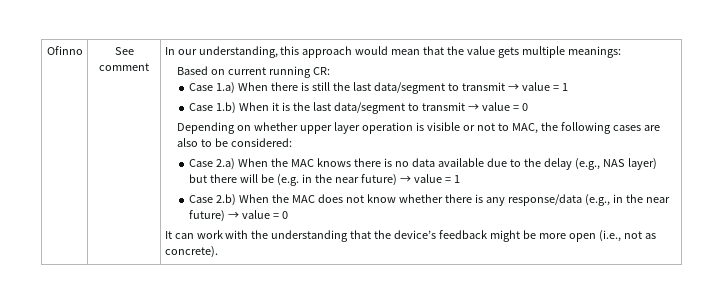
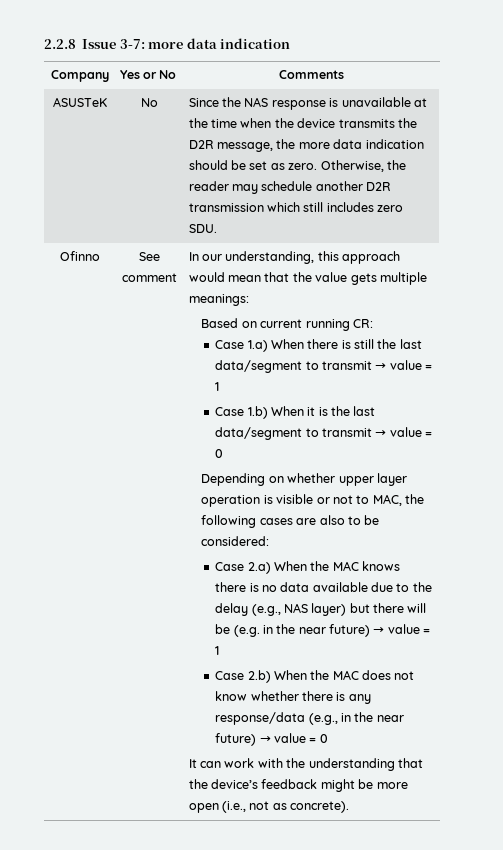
+ 2.2.8 Issue 3-7: more data indication
+ Company | Yes or No | Comments
+ ASUSTeK | No | Since the NAS response is unavailable at the time when the device transmits the D2R message, the more data indication should be set as zero. Otherwise, the reader may schedule another D2R transmission which still includes zero SDU.

